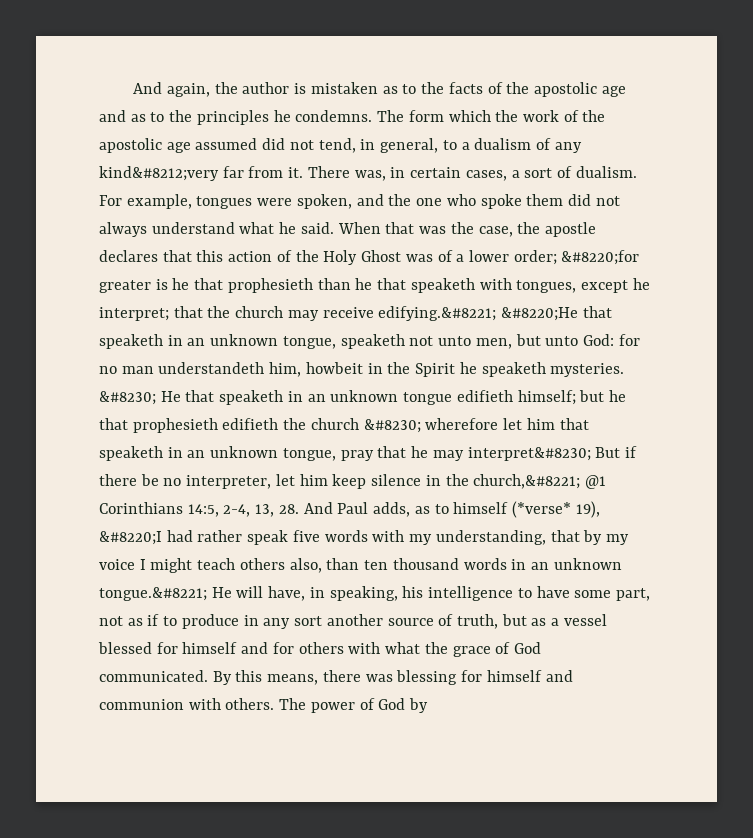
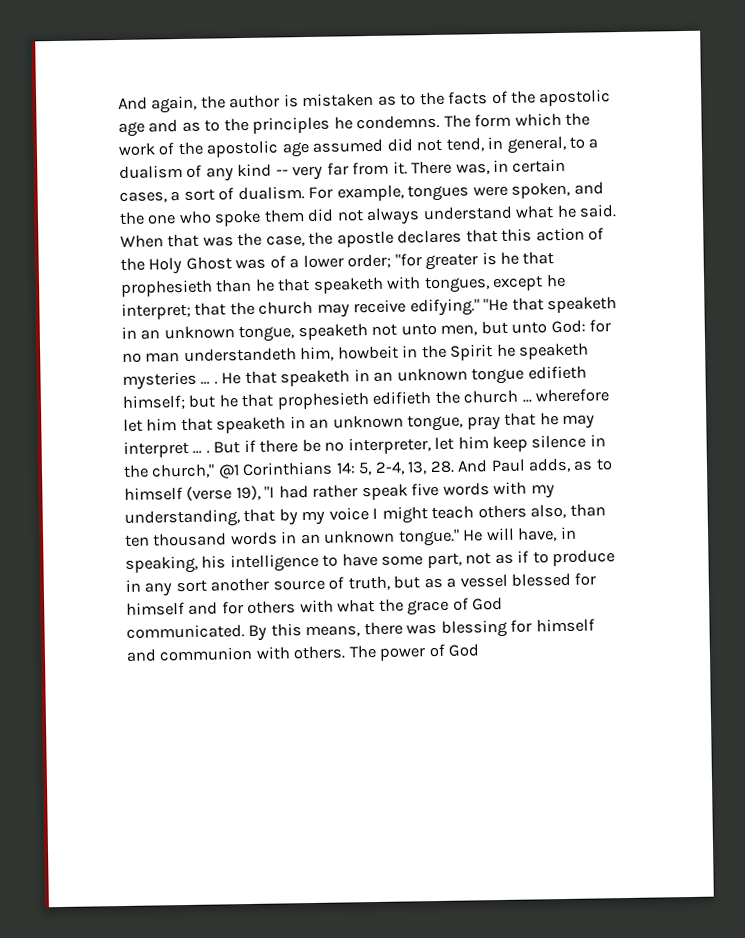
- The form which the work of the apostolic age assumed did not tend, in general, to a dualism of any kind&#8212;very far from it.
+ The form which the work of the apostolic age assumed did not tend, in general, to a dualism of any kind -- very far from it.
- &#8220;for greater is he that prophesieth than he that speaketh with tongues, except he interpret;
+ "for greater is he that prophesieth than he that speaketh with tongues, except he interpret;
- that the church may receive edifying.&#8221; &#8220;He that speaketh in an unknown tongue, speaketh not unto men, but unto God:
+ that the church may receive edifying." "He that speaketh in an unknown tongue, speaketh not unto men, but unto God:
- for no man understandeth him, howbeit in the Spirit he speaketh mysteries. &#8230;
+ for no man understandeth him, howbeit in the Spirit he speaketh mysteries ... .
- but he that prophesieth edifieth the church &#8230; wherefore let him that speaketh in an unknown tongue, pray that he may interpret&#8230;
+ but he that prophesieth edifieth the church ... wherefore let him that speaketh in an unknown tongue, pray that he may interpret ... .
- But if there be no interpreter, let him keep silence in the church,&#8221; @1 Corinthians 14:5, 2-4, 13, 28. And Paul adds, as to himself (*verse* 19), &#8220;I had rather speak five words with my understanding, that by my voice I might teach others also, than ten thousand words in an unknown tongue.&#8221;
+ But if there be no interpreter, let him keep silence in the church," @1 Corinthians 14: 5, 2-4, 13, 28. And Paul adds, as to himself (verse 19), "I had rather speak five words with my understanding, that by my voice I might teach others also, than ten thousand words in an unknown tongue."
- The power of God by
+ The power of God

